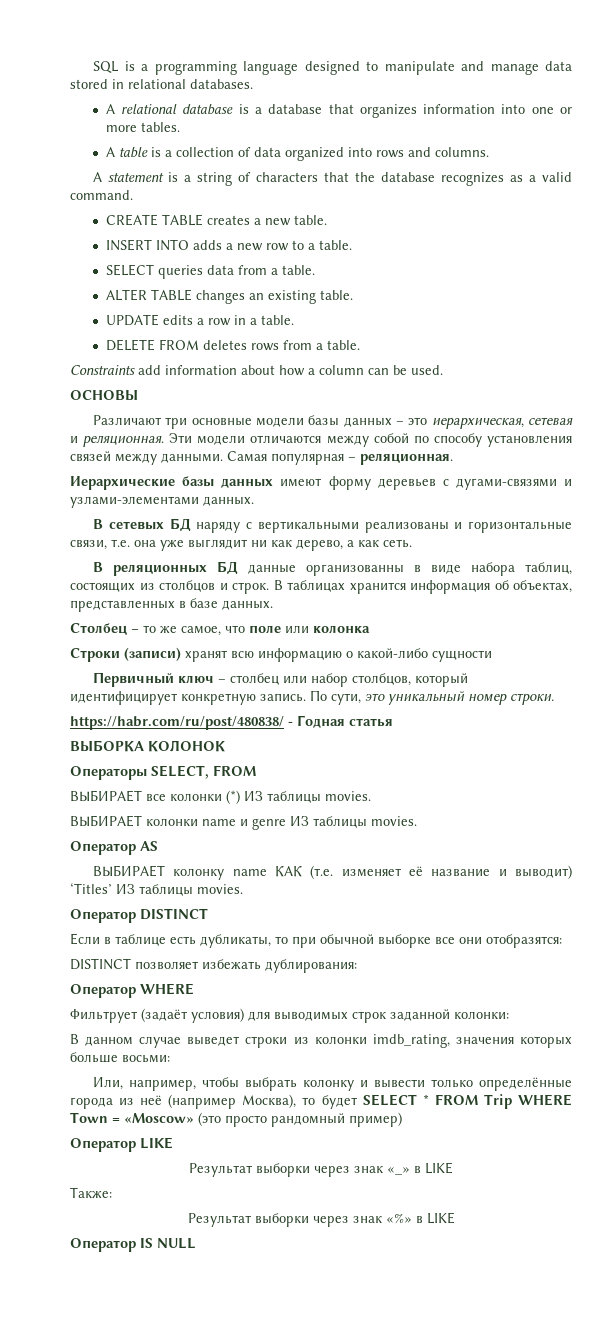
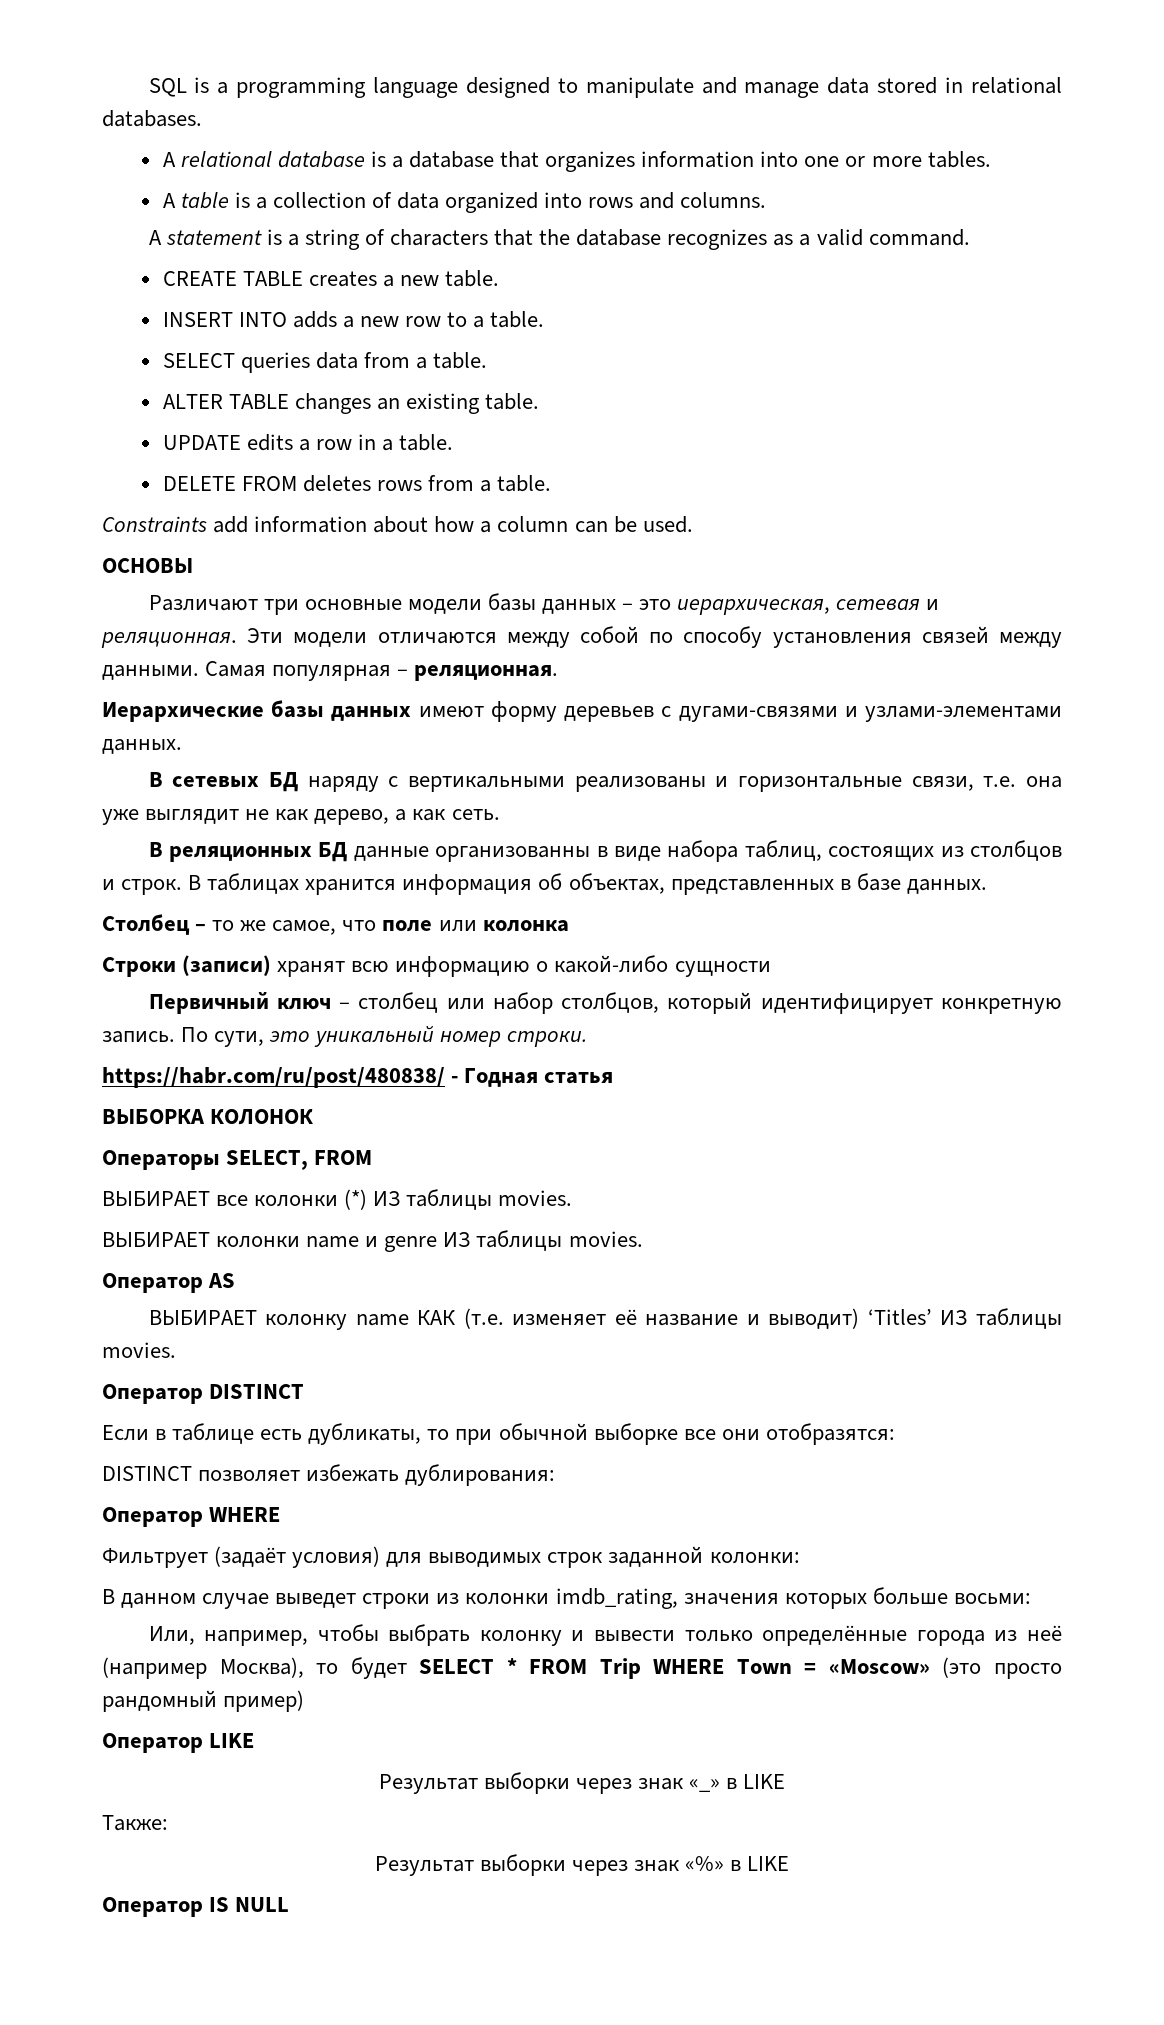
- В сетевых БД наряду с вертикальными реализованы и горизонтальные связи, т.е. она уже выглядит ни как дерево, а как сеть.
+ В сетевых БД наряду с вертикальными реализованы и горизонтальные связи, т.е. она уже выглядит не как дерево, а как сеть.

